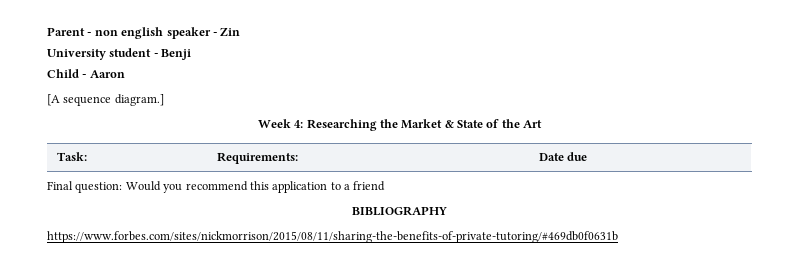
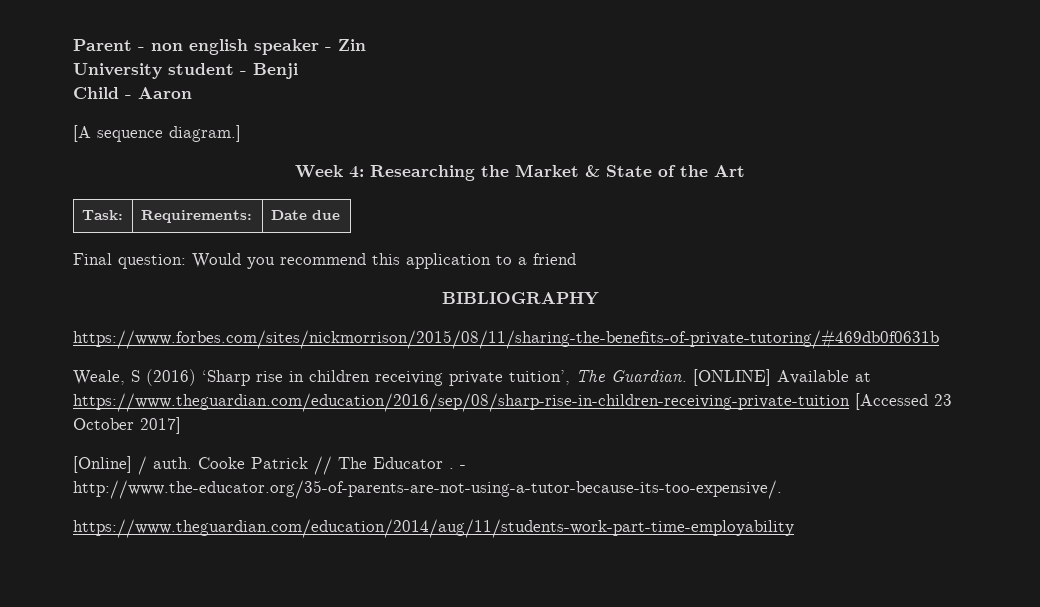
+ Weale, S (2016) ‘Sharp rise in children receiving private tuition’, The Guardian. [ONLINE] Available at https://www.theguardian.com/education/2016/sep/08/sharp-rise-in-children-receiving-private-tuition [Accessed 23 October 2017]
+ [Online] / auth. Cooke Patrick // The Educator . - http://www.the-educator.org/35-of-parents-are-not-using-a-tutor-because-its-too-expensive/.
+ https://www.theguardian.com/education/2014/aug/11/students-work-part-time-employability

